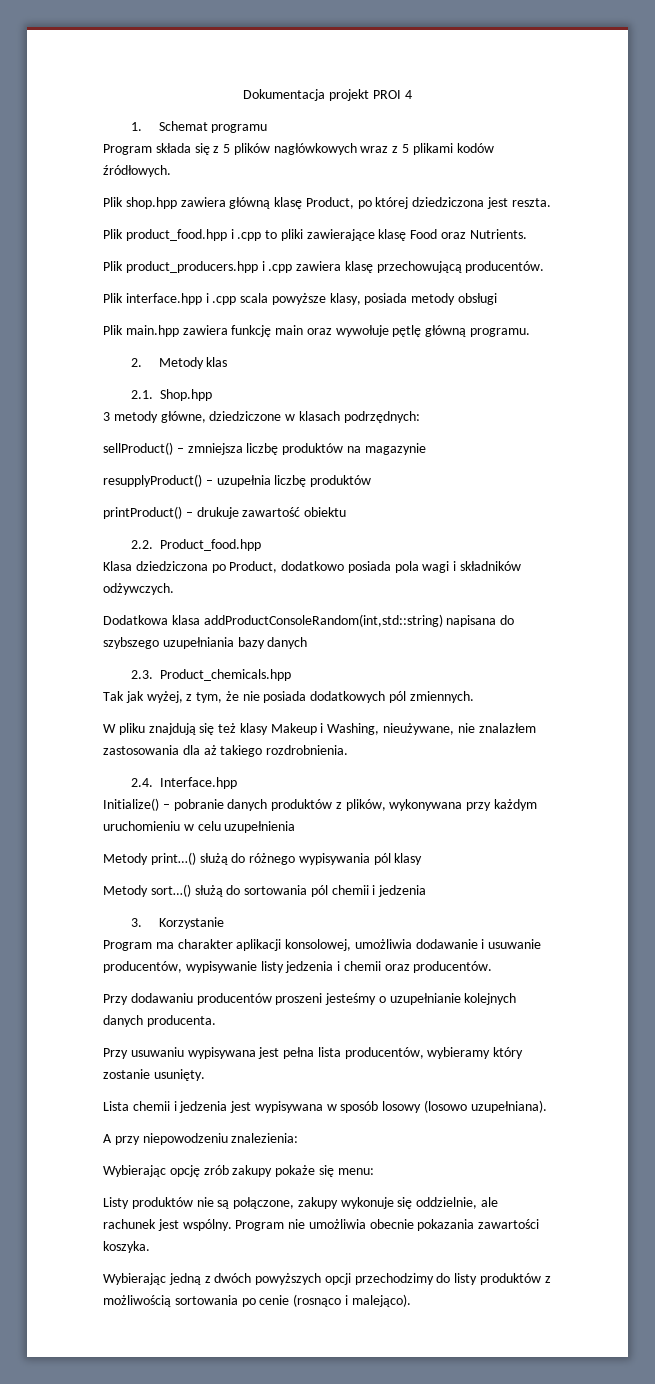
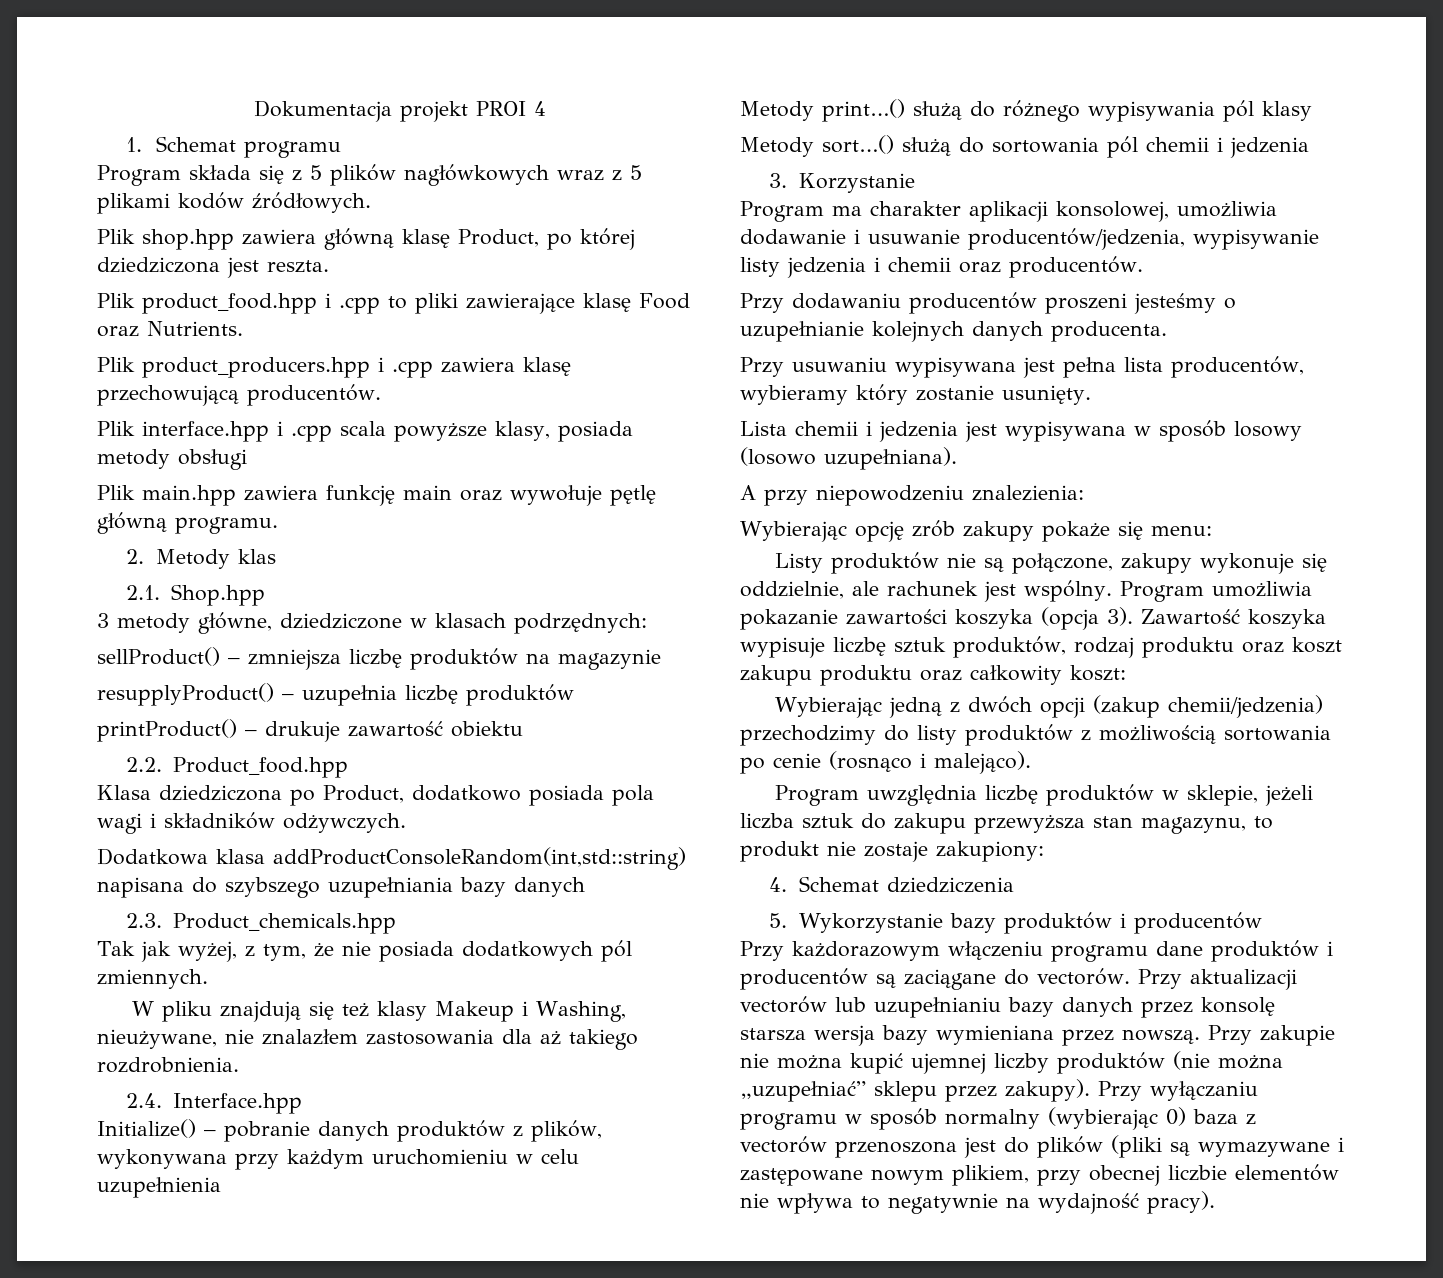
- Program ma charakter aplikacji konsolowej, umożliwia dodawanie i usuwanie producentów, wypisywanie listy jedzenia i chemii oraz producentów.
+ Program ma charakter aplikacji konsolowej, umożliwia dodawanie i usuwanie producentów/jedzenia, wypisywanie listy jedzenia i chemii oraz producentów.
- Program nie umożliwia obecnie pokazania zawartości koszyka.
+ Program umożliwia pokazanie zawartości koszyka (opcja 3). Zawartość koszyka wypisuje liczbę sztuk produktów, rodzaj produktu oraz koszt zakupu produktu oraz całkowity koszt:
- Wybierając jedną z dwóch powyższych opcji przechodzimy do listy produktów z możliwością sortowania po cenie (rosnąco i malejąco).
+ Wybierając jedną z dwóch opcji (zakup chemii/jedzenia) przechodzimy do listy produktów z możliwością sortowania po cenie (rosnąco i malejąco).
+ Program uwzględnia liczbę produktów w sklepie, jeżeli liczba sztuk do zakupu przewyższa stan magazynu, to produkt nie zostaje zakupiony:
+ 4. Schemat dziedziczenia
+ 5. Wykorzystanie bazy produktów i producentów
+ Przy każdorazowym włączeniu programu dane produktów i producentów są zaciągane do vectorów. Przy aktualizacji vectorów lub uzupełnianiu bazy danych przez konsolę starsza wersja bazy wymieniana przez nowszą. Przy zakupie nie można kupić ujemnej liczby produktów (nie można „uzupełniać” sklepu przez zakupy). Przy wyłączaniu programu w sposób normalny (wybierając 0) baza z vectorów przenoszona jest do plików (pliki są wymazywane i zastępowane nowym plikiem, przy obecnej liczbie elementów nie wpływa to negatywnie na wydajność pracy).

